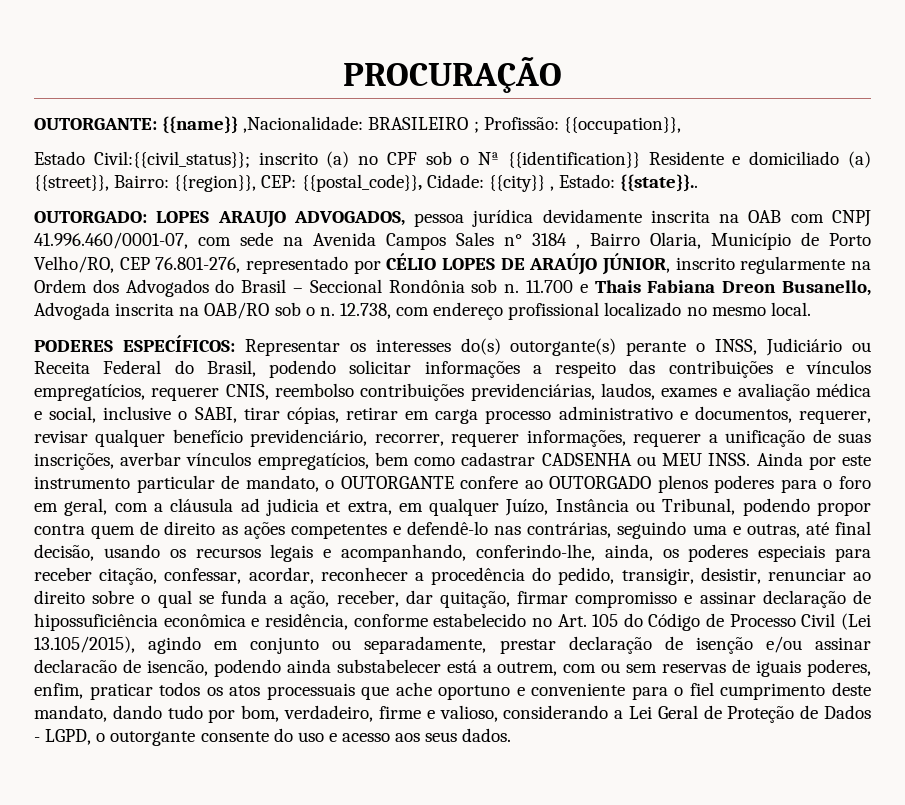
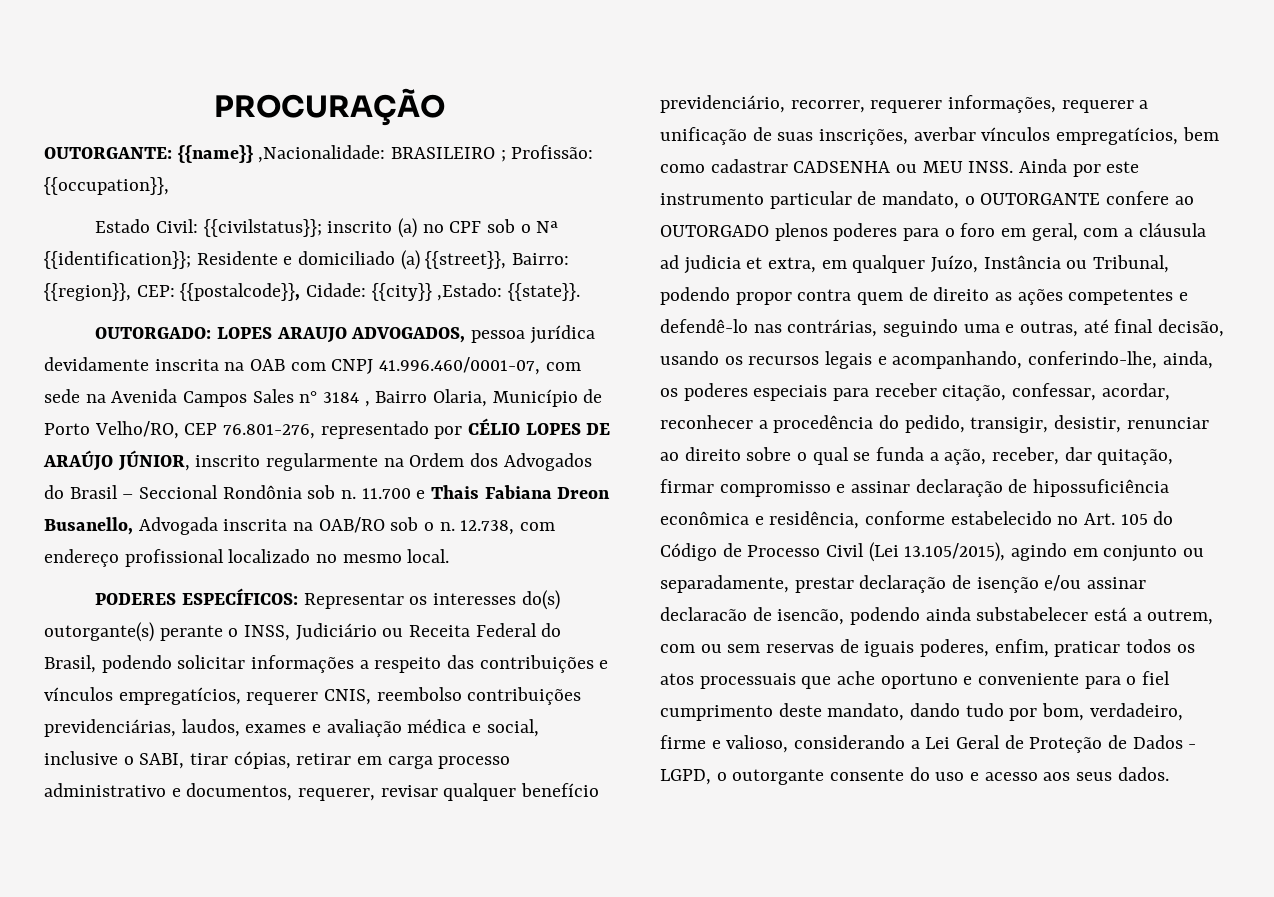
- Estado Civil:{{civil_status}}; inscrito (a) no CPF sob o Nª {{identification}} Residente e domiciliado (a) {{street}}, Bairro: {{region}}, CEP: {{postal_code}}, Cidade: {{city}} , Estado: {{state}}..
+ Estado Civil: {{civilstatus}}; inscrito (a) no CPF sob o Nª {{identification}}; Residente e domiciliado (a) {{street}}, Bairro: {{region}}, CEP: {{postalcode}}, Cidade: {{city}} ,Estado: {{state}}.

